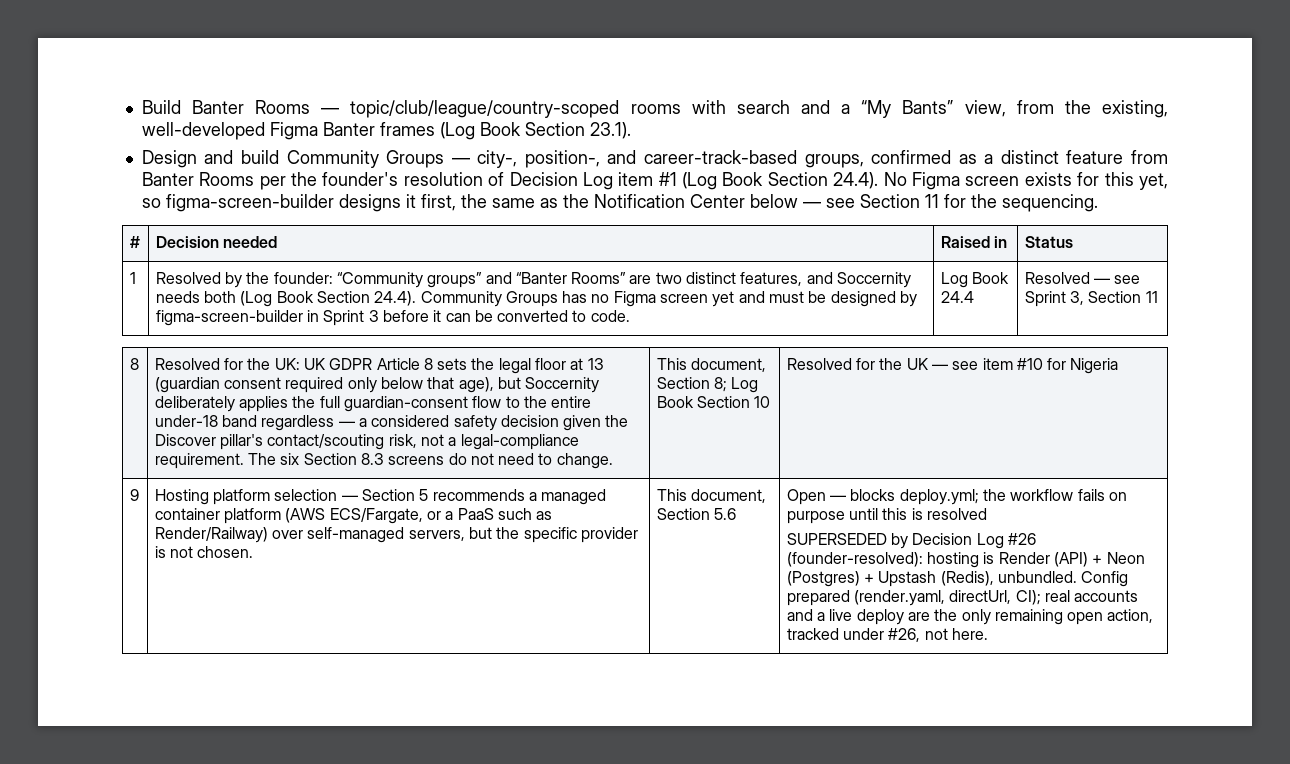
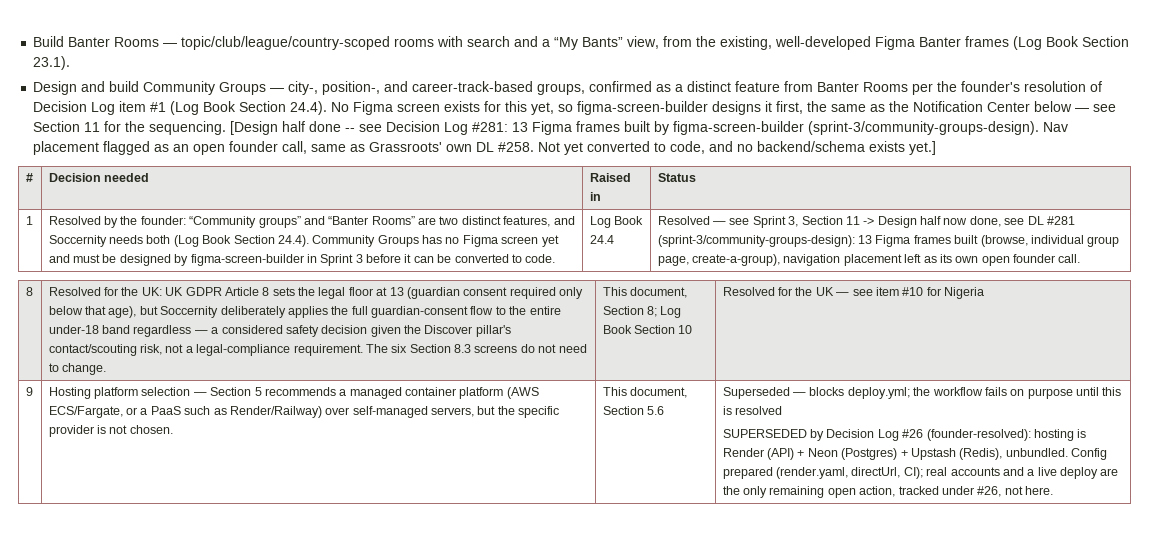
+ [Design half done -- see Decision Log #281: 13 Figma frames built by figma-screen-builder (sprint-3/community-groups-design). Nav placement flagged as an open founder call, same as Grassroots' own DL #258. Not yet converted to code, and no backend/schema exists yet.]
- Resolved — see Sprint 3, Section 11
+ Resolved — see Sprint 3, Section 11 -> Design half now done, see DL #281 (sprint-3/community-groups-design): 13 Figma frames built (browse, individual group page, create-a-group), navigation placement left as its own open founder call.
- Open — blocks deploy.yml; the workflow fails on purpose until this is resolved
+ Superseded — blocks deploy.yml; the workflow fails on purpose until this is resolved

